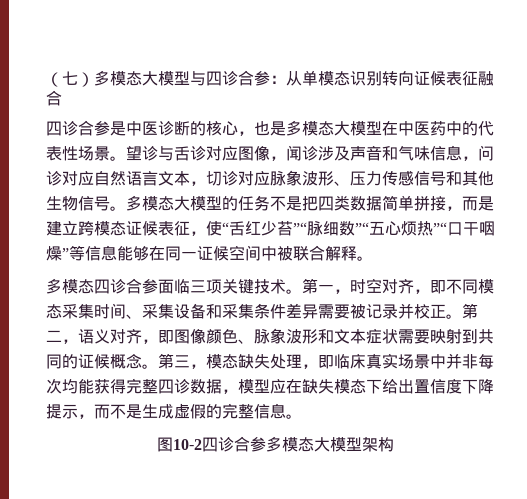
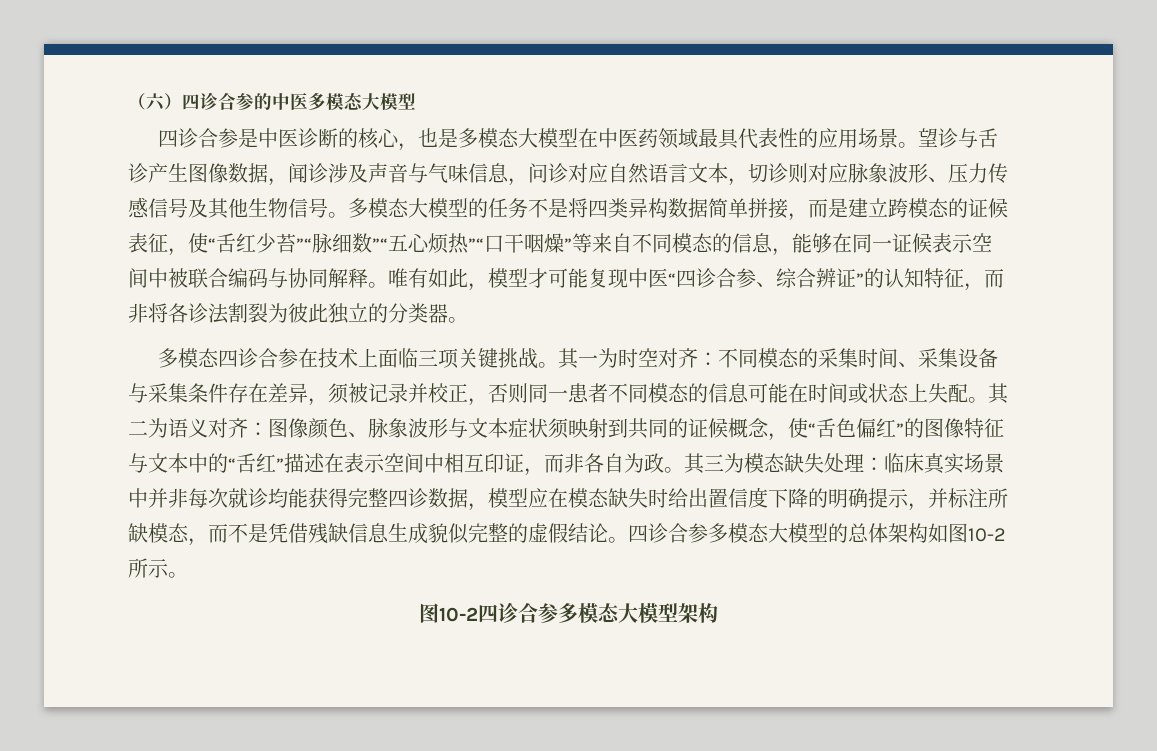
- （七）多模态大模型与四诊合参：从单模态识别转向证候表征融合
+ （六）四诊合参的中医多模态大模型
- 四诊合参是中医诊断的核心，也是多模态大模型在中医药中的代表性场景。
+ 四诊合参是中医诊断的核心，也是多模态大模型在中医药领域最具代表性的应用场景。
- 望诊与舌诊对应图像，闻诊涉及声音和气味信息，问诊对应自然语言文本，切诊对应脉象波形、压力传感信号和其他生物信号。
+ 望诊与舌诊产生图像数据，闻诊涉及声音与气味信息，问诊对应自然语言文本，切诊则对应脉象波形、压力传感信号及其他生物信号。
- 多模态大模型的任务不是把四类数据简单拼接，而是建立跨模态证候表征，使“舌红少苔”“脉细数”“五心烦热”“口干咽燥”等信息能够在同一证候空间中被联合解释。
+ 多模态大模型的任务不是将四类异构数据简单拼接，而是建立跨模态的证候表征，使“舌红少苔”“脉细数”“五心烦热”“口干咽燥”等来自不同模态的信息，能够在同一证候表示空间中被联合编码与协同解释。唯有如此，模型才可能复现中医“四诊合参、综合辨证”的认知特征，而非将各诊法割裂为彼此独立的分类器。
- 多模态四诊合参面临三项关键技术。第一，时空对齐，即不同模态采集时间、采集设备和采集条件差异需要被记录并校正。第二，语义对齐，即图像颜色、脉象波形和文本症状需要映射到共同的证候概念。第三，模态缺失处理，即临床真实场景中并非每次均能获得完整四诊数据，模型应在缺失模态下给出置信度下降提示，而不是生成虚假的完整信息。
+ 多模态四诊合参在技术上面临三项关键挑战。其一为时空对齐：不同模态的采集时间、采集设备与采集条件存在差异，须被记录并校正，否则同一患者不同模态的信息可能在时间或状态上失配。其二为语义对齐：图像颜色、脉象波形与文本症状须映射到共同的证候概念，使“舌色偏红”的图像特征与文本中的“舌红”描述在表示空间中相互印证，而非各自为政。其三为模态缺失处理：临床真实场景中并非每次就诊均能获得完整四诊数据，模型应在模态缺失时给出置信度下降的明确提示，并标注所缺模态，而不是凭借残缺信息生成貌似完整的虚假结论。四诊合参多模态大模型的总体架构如图10-2所示。

